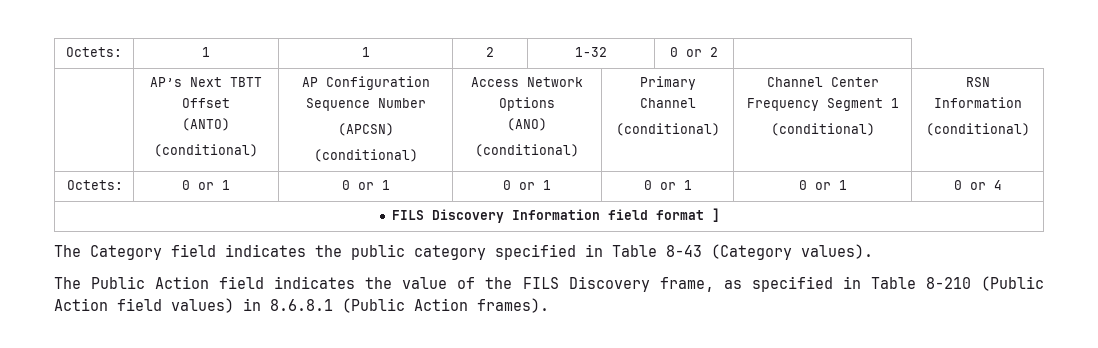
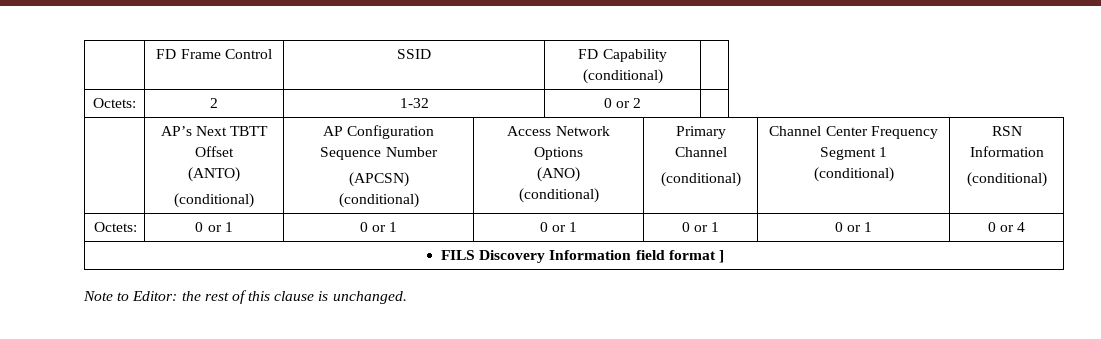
- Octets: | 1 | 1 | 2 | 1-32 | 0 or 2 |
+ | FD Frame Control | SSID | FD Capability (conditional) |
+ Octets: | 2 | 1-32 | 0 or 2 |
- The Category field indicates the public category specified in Table 8-43 (Category values).
- The Public Action field indicates the value of the FILS Discovery frame, as specified in Table 8-210 (Public Action field values) in 8.6.8.1 (Public Action frames).
+ Note to Editor: the rest of this clause is unchanged.

